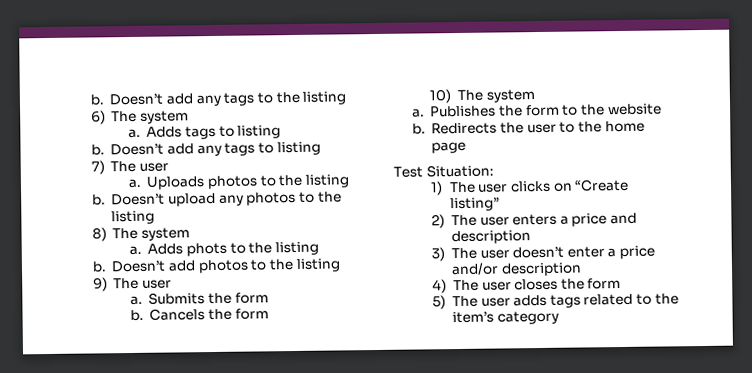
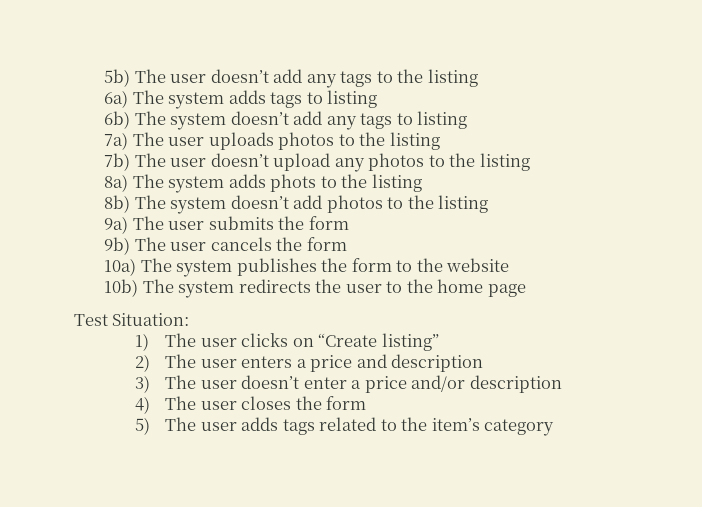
- b. Doesn’t add any tags to the listing
+ 5b) The user doesn’t add any tags to the listing
- 6) The system
- a. Adds tags to listing
- b. Doesn’t add any tags to listing
+ 6a) The system adds tags to listing
+ 6b) The system doesn’t add any tags to listing
- 7) The user
- a. Uploads photos to the listing
- b. Doesn’t upload any photos to the listing
+ 7a) The user uploads photos to the listing
+ 7b) The user doesn’t upload any photos to the listing
- 8) The system
- a. Adds phots to the listing
+ 8a) The system adds phots to the listing
- b. Doesn’t add photos to the listing
+ 8b) The system doesn’t add photos to the listing
- 9) The user
- a. Submits the form
- b. Cancels the form
- 10) The system
- a. Publishes the form to the website
+ 9a) The user submits the form
+ 9b) The user cancels the form
+ 10a) The system publishes the form to the website
- b. Redirects the user to the home page
+ 10b) The system redirects the user to the home page

